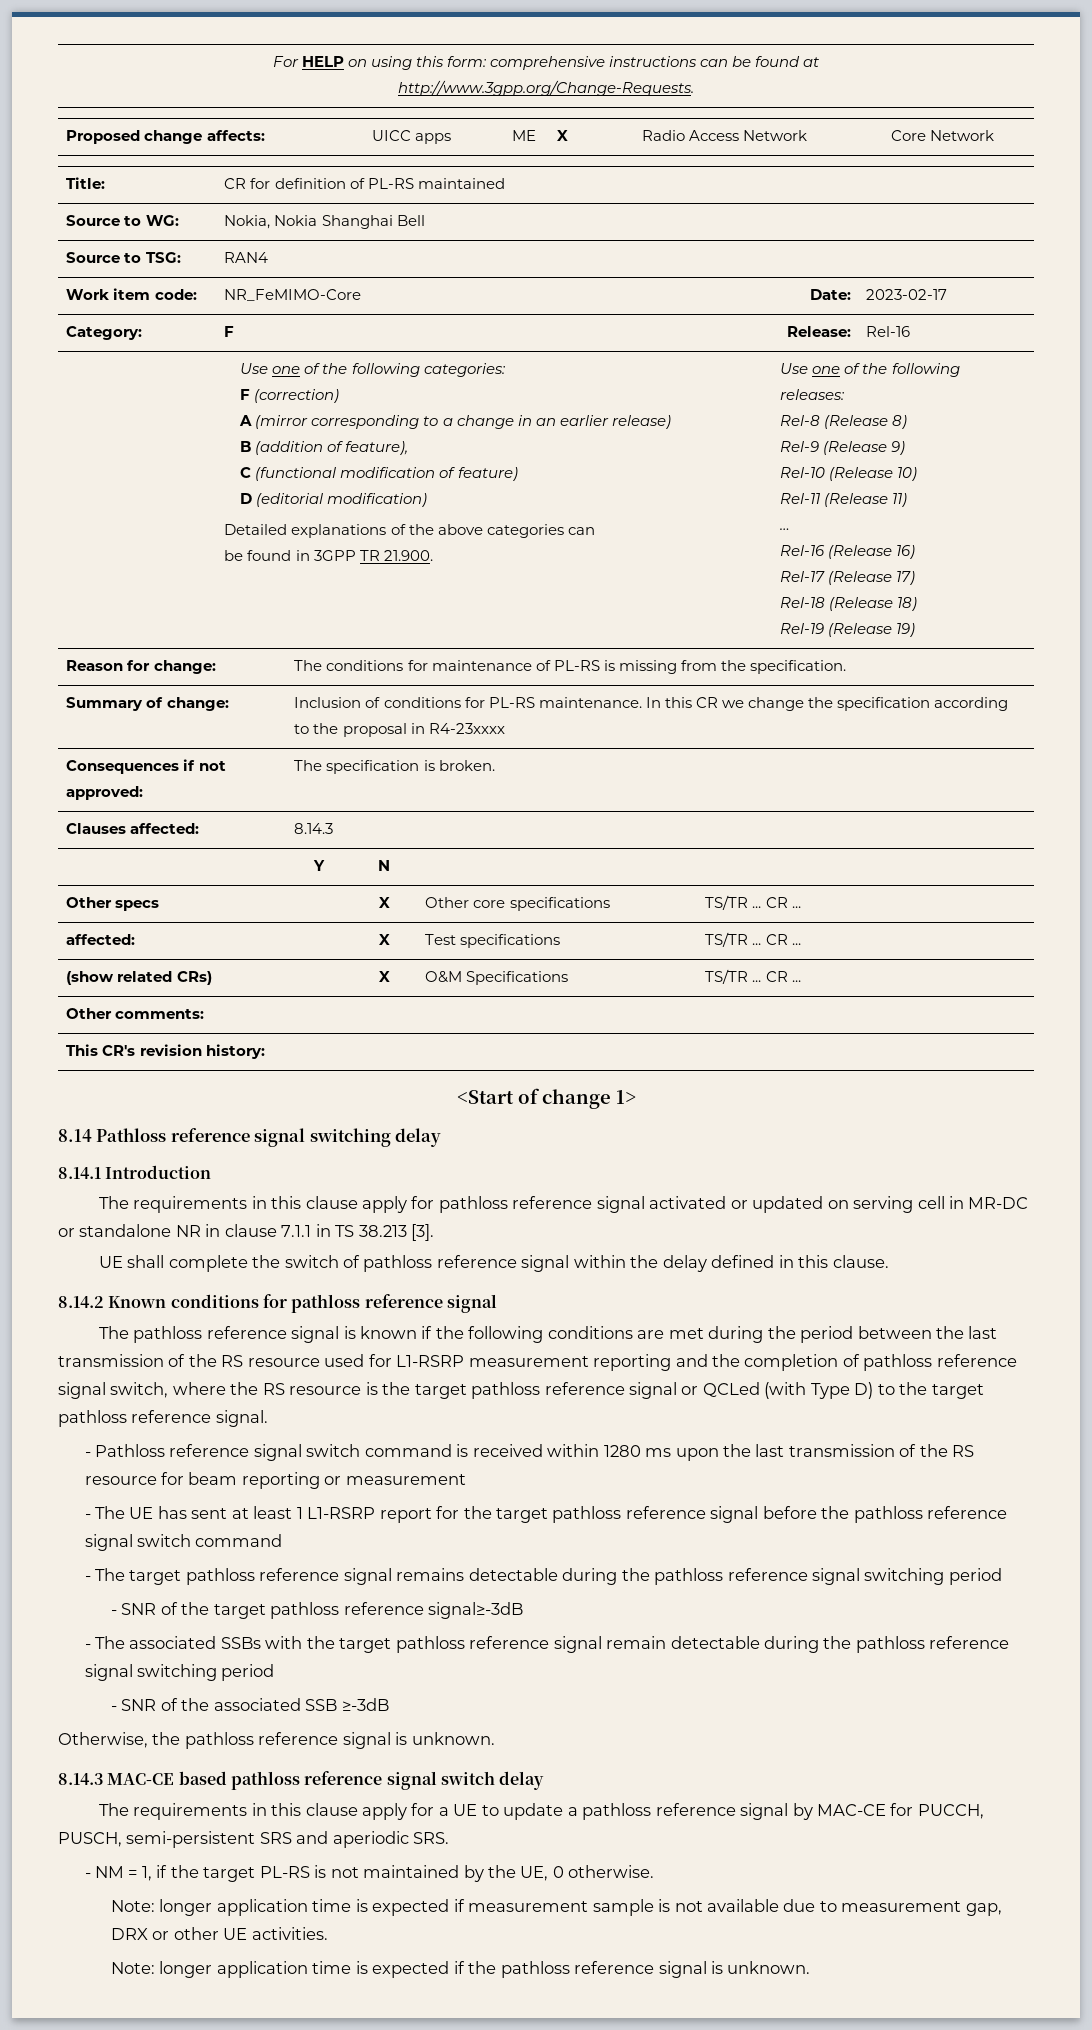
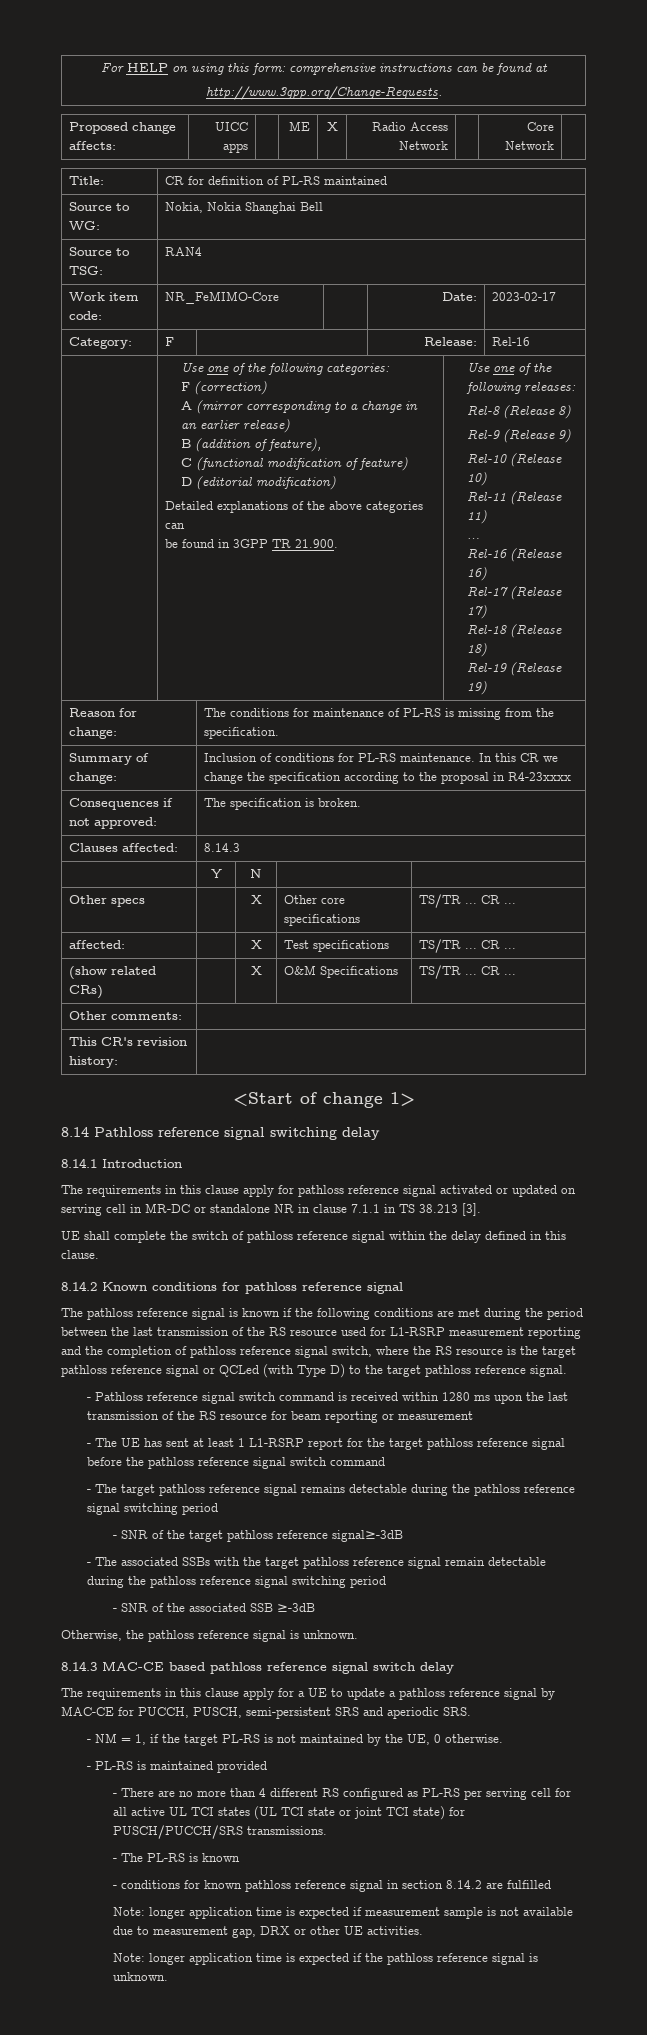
+ - PL-RS is maintained provided
+ - There are no more than 4 different RS configured as PL-RS per serving cell for all active UL TCI states (UL TCI state or joint TCI state) for PUSCH/PUCCH/SRS transmissions.
+ - The PL-RS is known
+ - conditions for known pathloss reference signal in section 8.14.2 are fulfilled

